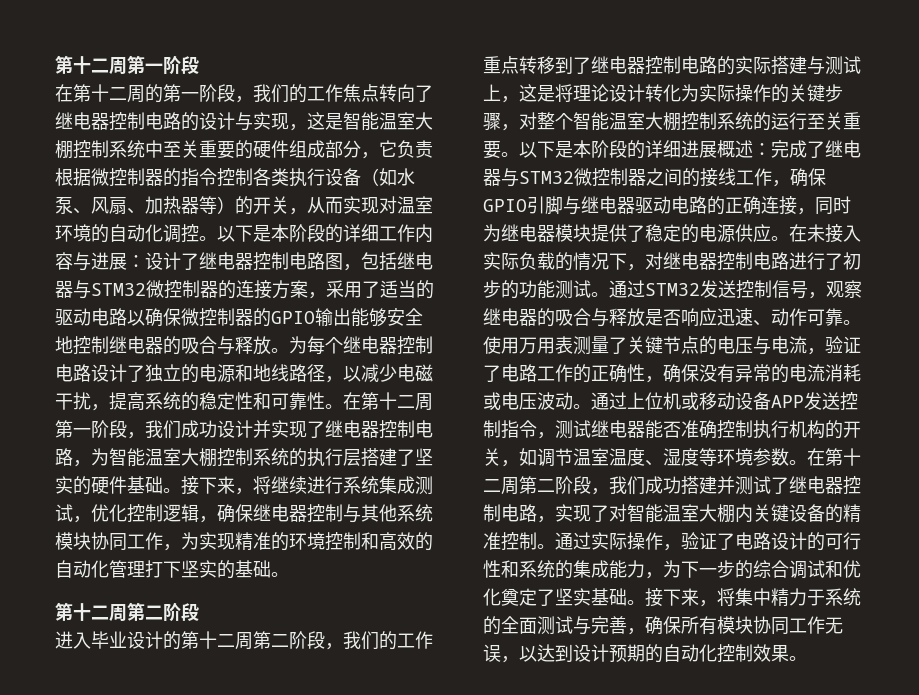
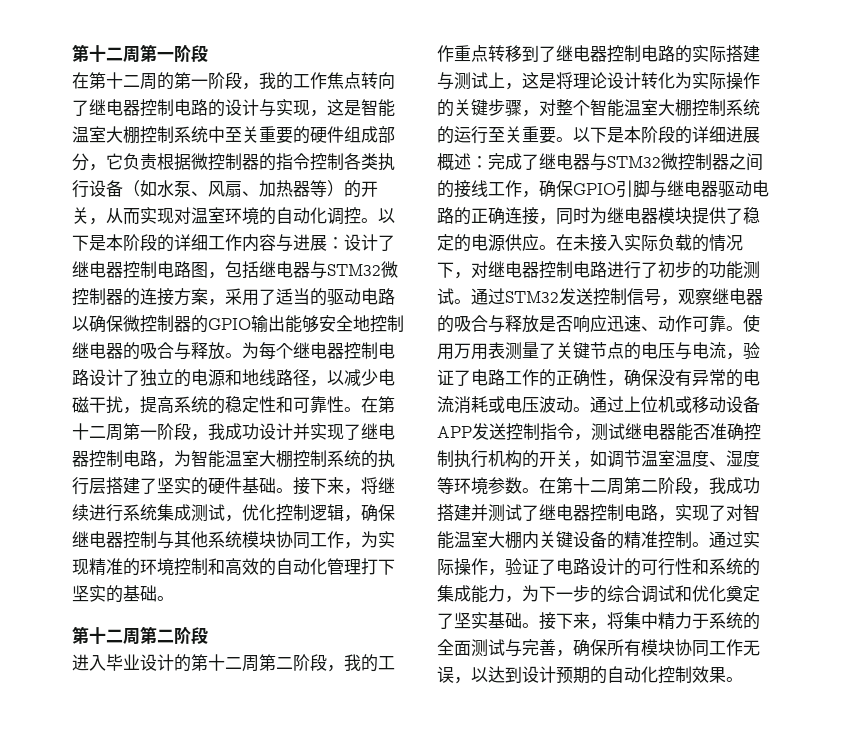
- 在第十二周的第一阶段，我们的工作焦点转向了继电器控制电路的设计与实现，这是智能温室大棚控制系统中至关重要的硬件组成部分，它负责根据微控制器的指令控制各类执行设备（如水泵、风扇、加热器等）的开关，从而实现对温室环境的自动化调控。
+ 在第十二周的第一阶段，我的工作焦点转向了继电器控制电路的设计与实现，这是智能温室大棚控制系统中至关重要的硬件组成部分，它负责根据微控制器的指令控制各类执行设备（如水泵、风扇、加热器等）的开关，从而实现对温室环境的自动化调控。
- 在第十二周第一阶段，我们成功设计并实现了继电器控制电路，为智能温室大棚控制系统的执行层搭建了坚实的硬件基础。
+ 在第十二周第一阶段，我成功设计并实现了继电器控制电路，为智能温室大棚控制系统的执行层搭建了坚实的硬件基础。
- 进入毕业设计的第十二周第二阶段，我们的工作重点转移到了继电器控制电路的实际搭建与测试上，这是将理论设计转化为实际操作的关键步骤，对整个智能温室大棚控制系统的运行至关重要。
+ 进入毕业设计的第十二周第二阶段，我的工作重点转移到了继电器控制电路的实际搭建与测试上，这是将理论设计转化为实际操作的关键步骤，对整个智能温室大棚控制系统的运行至关重要。
- 在第十二周第二阶段，我们成功搭建并测试了继电器控制电路，实现了对智能温室大棚内关键设备的精准控制。
+ 在第十二周第二阶段，我成功搭建并测试了继电器控制电路，实现了对智能温室大棚内关键设备的精准控制。

